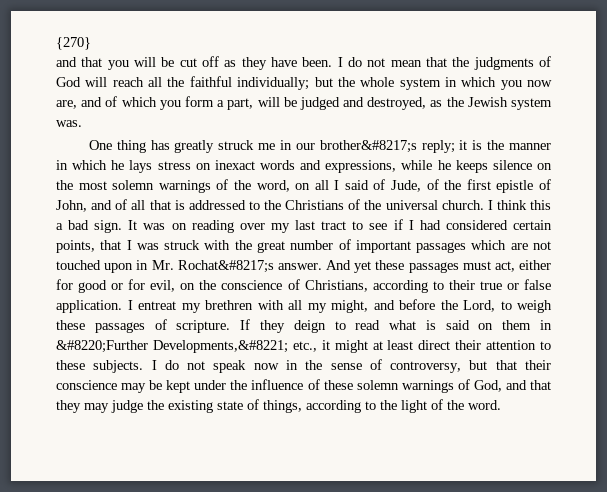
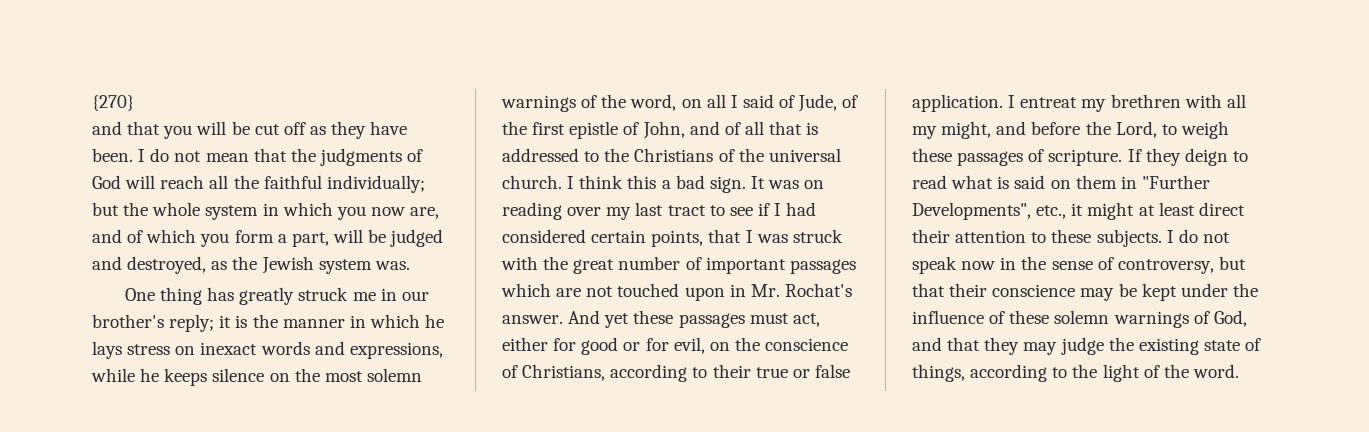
- One thing has greatly struck me in our brother&#8217;s reply; it is the manner in which he lays stress on inexact words and expressions, while he keeps silence on the most solemn warnings of the word, on all I said of Jude, of the first epistle of John, and of all that is addressed to the Christians of the universal church.
+ One thing has greatly struck me in our brother's reply; it is the manner in which he lays stress on inexact words and expressions, while he keeps silence on the most solemn warnings of the word, on all I said of Jude, of the first epistle of John, and of all that is addressed to the Christians of the universal church.
- It was on reading over my last tract to see if I had considered certain points, that I was struck with the great number of important passages which are not touched upon in Mr. Rochat&#8217;s answer.
+ It was on reading over my last tract to see if I had considered certain points, that I was struck with the great number of important passages which are not touched upon in Mr. Rochat's answer.
- If they deign to read what is said on them in &#8220;Further Developments,&#8221; etc., it might at least direct their attention to these subjects.
+ If they deign to read what is said on them in "Further Developments", etc., it might at least direct their attention to these subjects.

